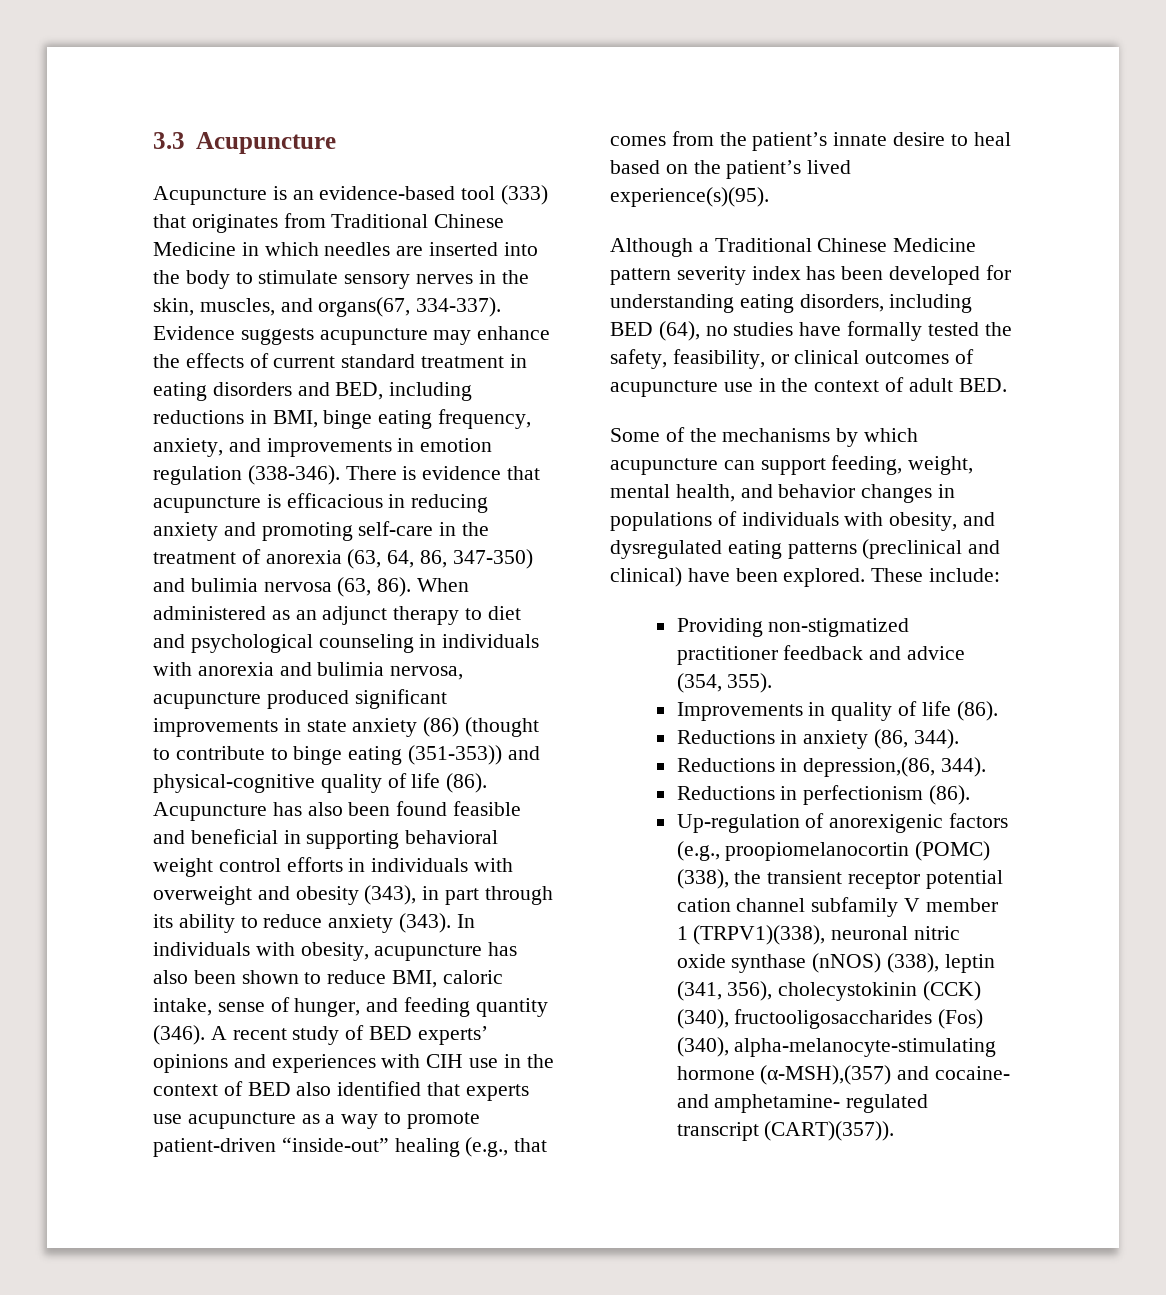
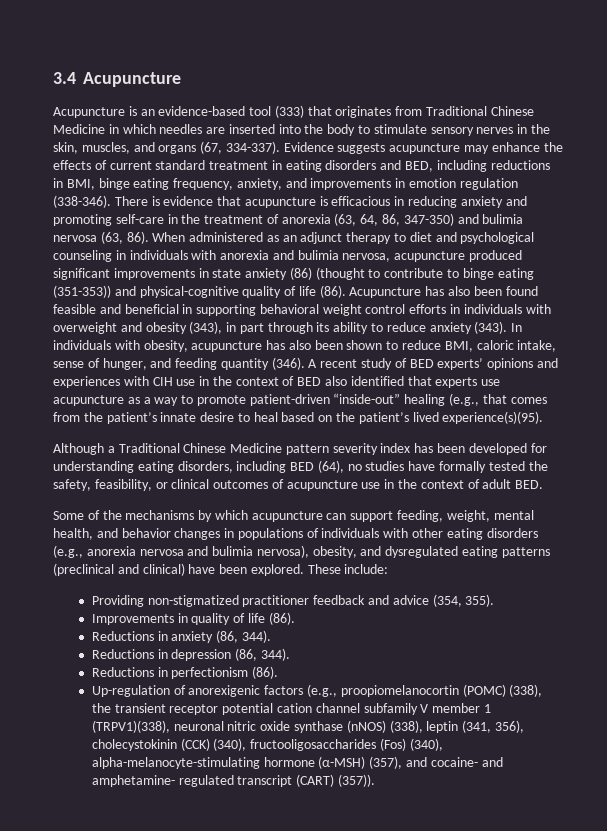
- 3.3 Acupuncture
+ 3.4 Acupuncture
- Acupuncture is an evidence-based tool (333) that originates from Traditional Chinese Medicine in which needles are inserted into the body to stimulate sensory nerves in the skin, muscles, and organs(67, 334-337).
+ Acupuncture is an evidence-based tool (333) that originates from Traditional Chinese Medicine in which needles are inserted into the body to stimulate sensory nerves in the skin, muscles, and organs (67, 334-337).
- Some of the mechanisms by which acupuncture can support feeding, weight, mental health, and behavior changes in populations of individuals with obesity, and dysregulated eating patterns (preclinical and clinical) have been explored.
+ Some of the mechanisms by which acupuncture can support feeding, weight, mental health, and behavior changes in populations of individuals with other eating disorders (e.g., anorexia nervosa and bulimia nervosa), obesity, and dysregulated eating patterns (preclinical and clinical) have been explored.
- Reductions in depression,(86, 344).
+ Reductions in depression (86, 344).
- Up-regulation of anorexigenic factors (e.g., proopiomelanocortin (POMC) (338), the transient receptor potential cation channel subfamily V member 1 (TRPV1)(338), neuronal nitric oxide synthase (nNOS) (338), leptin (341, 356), cholecystokinin (CCK) (340), fructooligosaccharides (Fos) (340), alpha-melanocyte-stimulating hormone (α-MSH),(357) and cocaine- and amphetamine- regulated transcript (CART)(357)).
+ Up-regulation of anorexigenic factors (e.g., proopiomelanocortin (POMC) (338), the transient receptor potential cation channel subfamily V member 1 (TRPV1)(338), neuronal nitric oxide synthase (nNOS) (338), leptin (341, 356), cholecystokinin (CCK) (340), fructooligosaccharides (Fos) (340), alpha-melanocyte-stimulating hormone (α-MSH) (357), and cocaine- and amphetamine- regulated transcript (CART) (357)).

